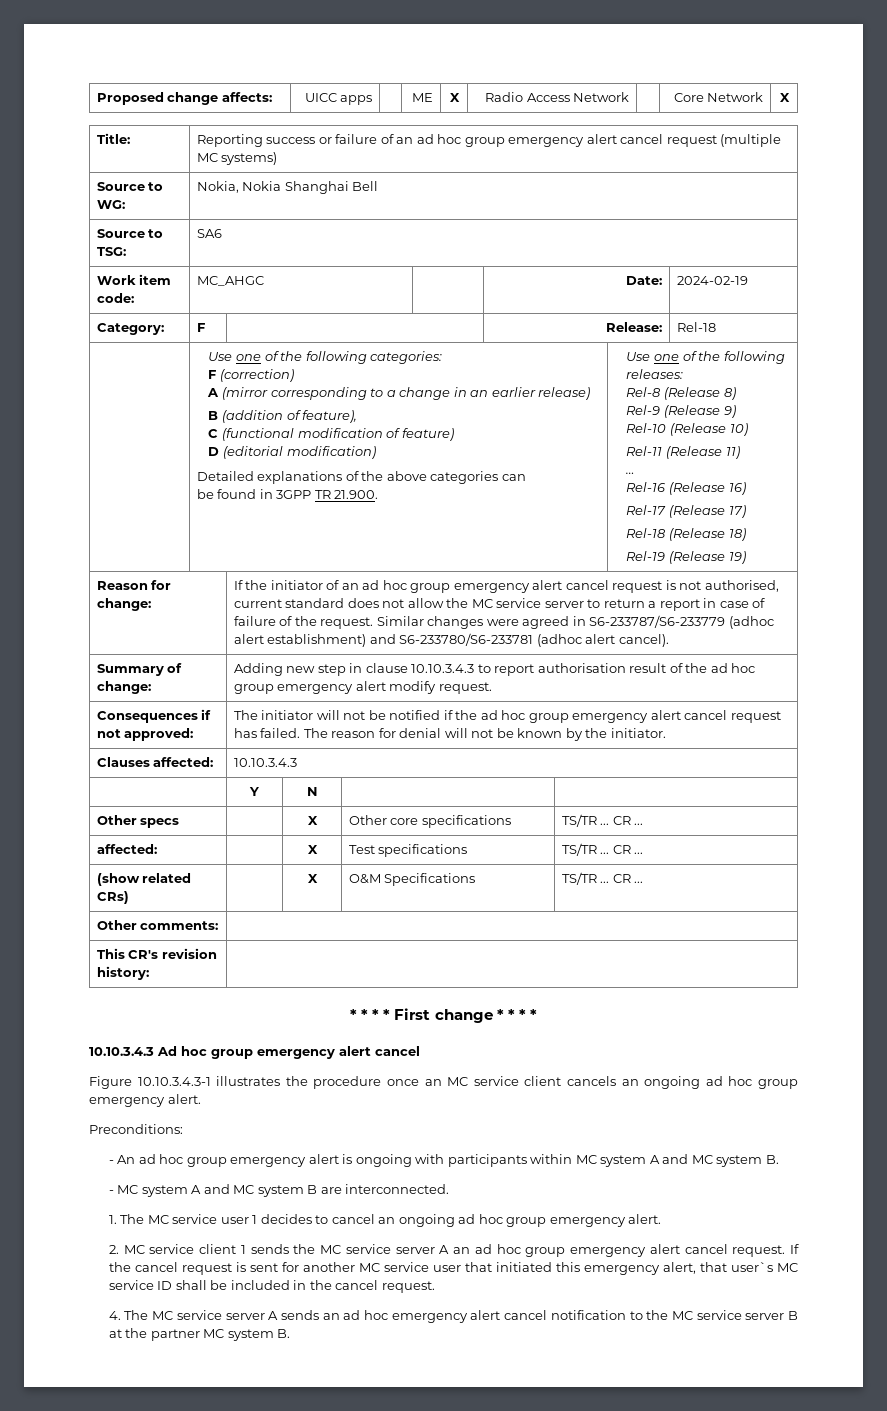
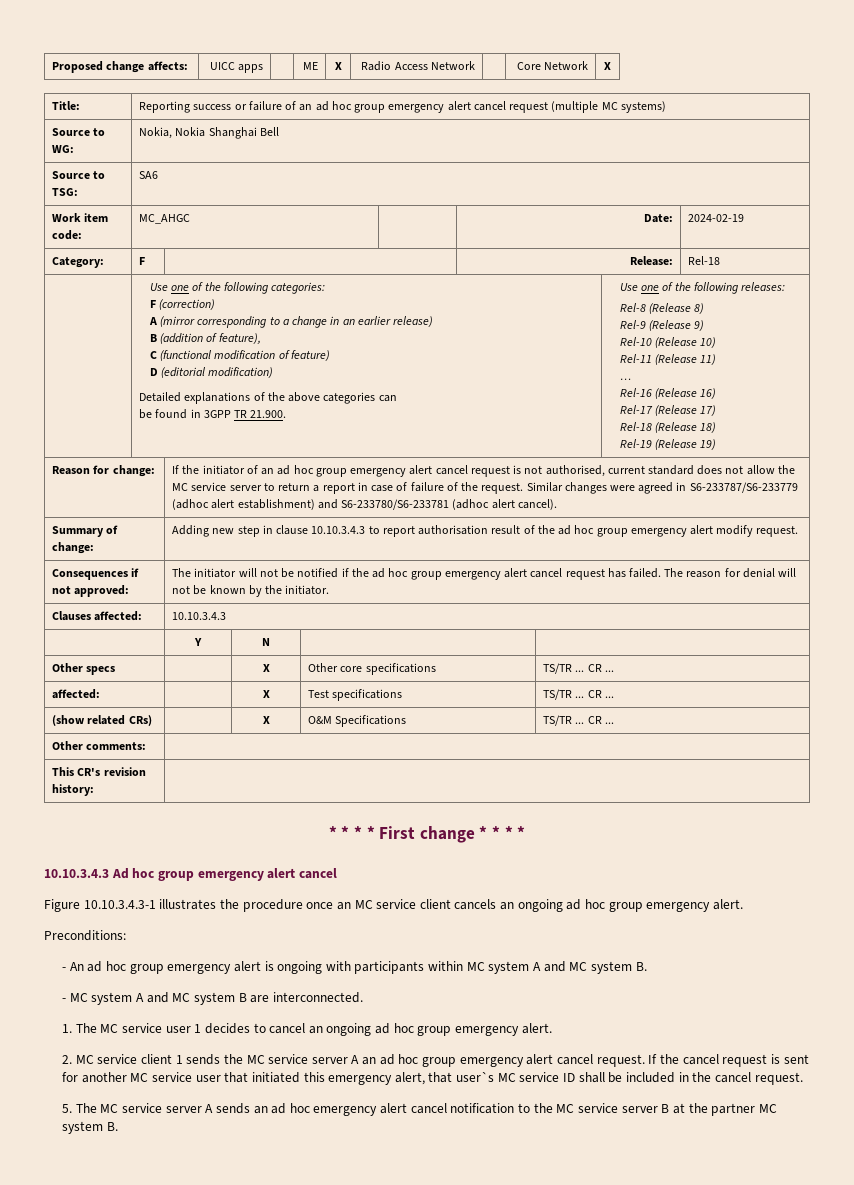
- 4. The MC service server A sends an ad hoc emergency alert cancel notification to the MC service server B at the partner MC system B.
+ 5. The MC service server A sends an ad hoc emergency alert cancel notification to the MC service server B at the partner MC system B.

